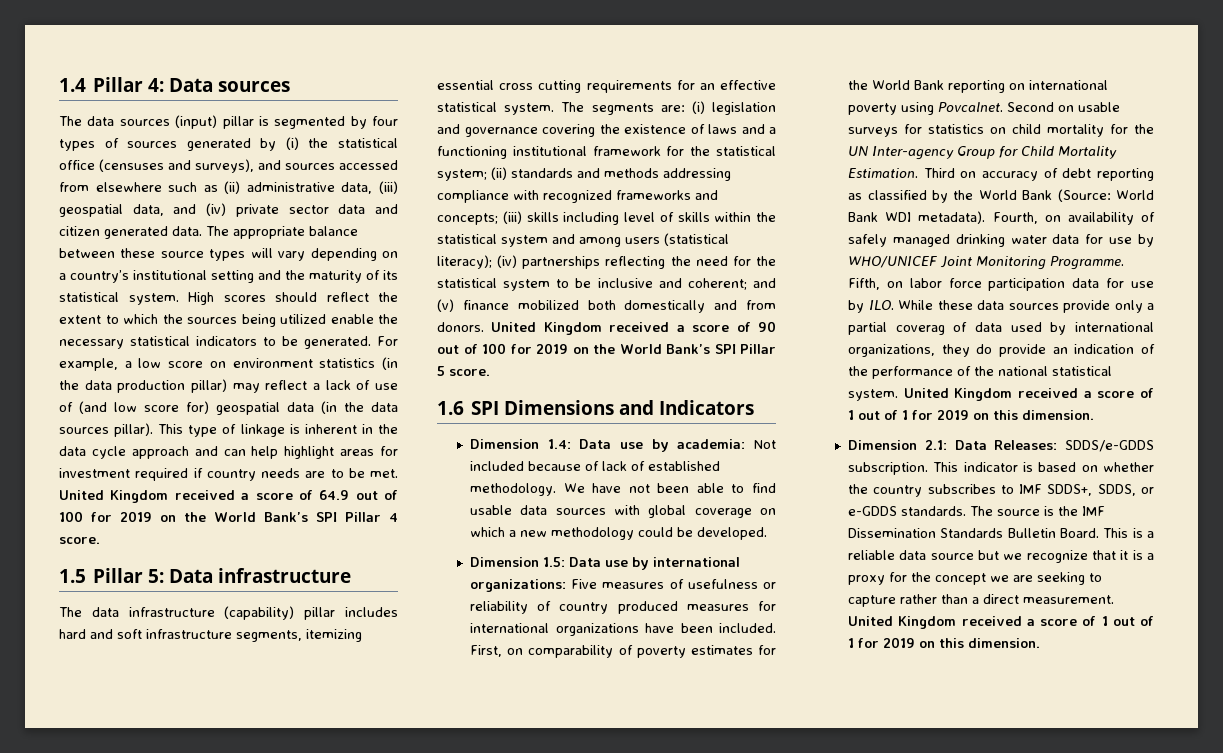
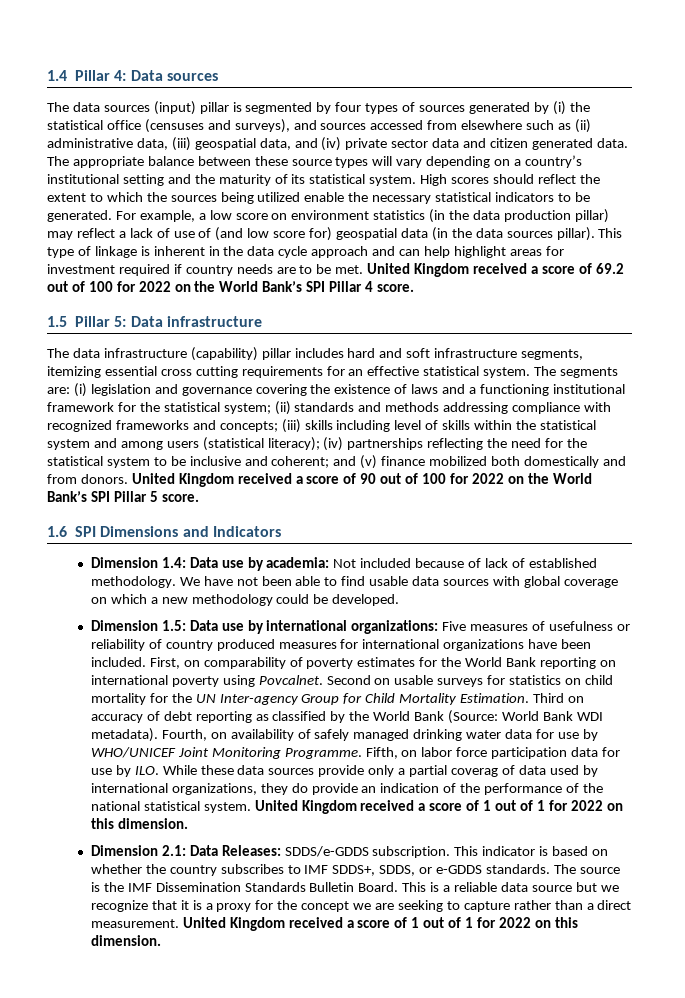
- United Kingdom received a score of 64.9 out of 100 for 2019 on the World Bank’s SPI Pillar 4 score.
+ United Kingdom received a score of 69.2 out of 100 for 2022 on the World Bank’s SPI Pillar 4 score.
- United Kingdom received a score of 90 out of 100 for 2019 on the World Bank’s SPI Pillar 5 score.
+ United Kingdom received a score of 90 out of 100 for 2022 on the World Bank’s SPI Pillar 5 score.
- Fifth, on labor force participation data for use by ILO. While these data sources provide only a partial coverag of data used by international organizations, they do provide an indication of the performance of the national statistical system. United Kingdom received a score of 1 out of 1 for 2019 on this dimension.
+ Fifth, on labor force participation data for use by ILO. While these data sources provide only a partial coverag of data used by international organizations, they do provide an indication of the performance of the national statistical system. United Kingdom received a score of 1 out of 1 for 2022 on this dimension.
- This is a reliable data source but we recognize that it is a proxy for the concept we are seeking to capture rather than a direct measurement. United Kingdom received a score of 1 out of 1 for 2019 on this dimension.
+ This is a reliable data source but we recognize that it is a proxy for the concept we are seeking to capture rather than a direct measurement. United Kingdom received a score of 1 out of 1 for 2022 on this dimension.

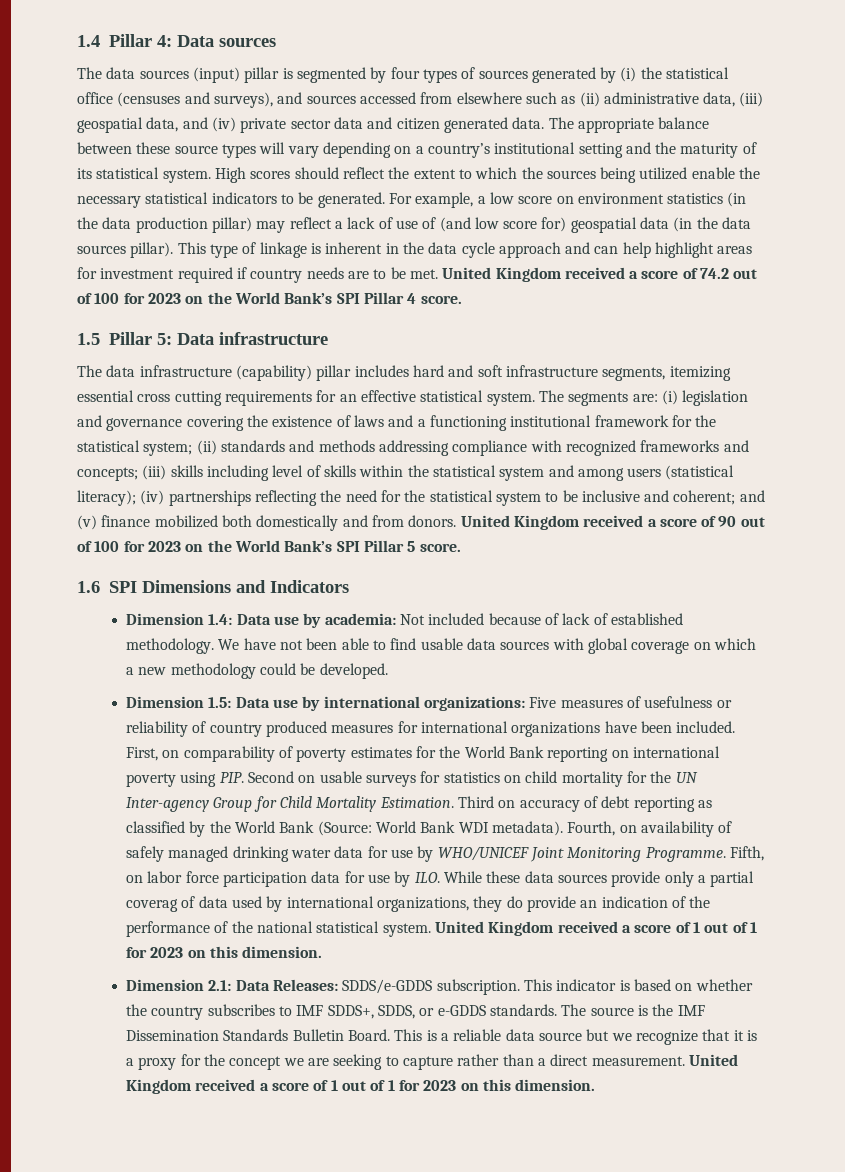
- United Kingdom received a score of 69.2 out of 100 for 2022 on the World Bank’s SPI Pillar 4 score.
+ United Kingdom received a score of 74.2 out of 100 for 2023 on the World Bank’s SPI Pillar 4 score.
- United Kingdom received a score of 90 out of 100 for 2022 on the World Bank’s SPI Pillar 5 score.
+ United Kingdom received a score of 90 out of 100 for 2023 on the World Bank’s SPI Pillar 5 score.
- First, on comparability of poverty estimates for the World Bank reporting on international poverty using Povcalnet. Second on usable surveys for statistics on child mortality for the UN Inter-agency Group for Child Mortality Estimation.
+ First, on comparability of poverty estimates for the World Bank reporting on international poverty using PIP. Second on usable surveys for statistics on child mortality for the UN Inter-agency Group for Child Mortality Estimation.
- Fifth, on labor force participation data for use by ILO. While these data sources provide only a partial coverag of data used by international organizations, they do provide an indication of the performance of the national statistical system. United Kingdom received a score of 1 out of 1 for 2022 on this dimension.
+ Fifth, on labor force participation data for use by ILO. While these data sources provide only a partial coverag of data used by international organizations, they do provide an indication of the performance of the national statistical system. United Kingdom received a score of 1 out of 1 for 2023 on this dimension.
- This is a reliable data source but we recognize that it is a proxy for the concept we are seeking to capture rather than a direct measurement. United Kingdom received a score of 1 out of 1 for 2022 on this dimension.
+ This is a reliable data source but we recognize that it is a proxy for the concept we are seeking to capture rather than a direct measurement. United Kingdom received a score of 1 out of 1 for 2023 on this dimension.

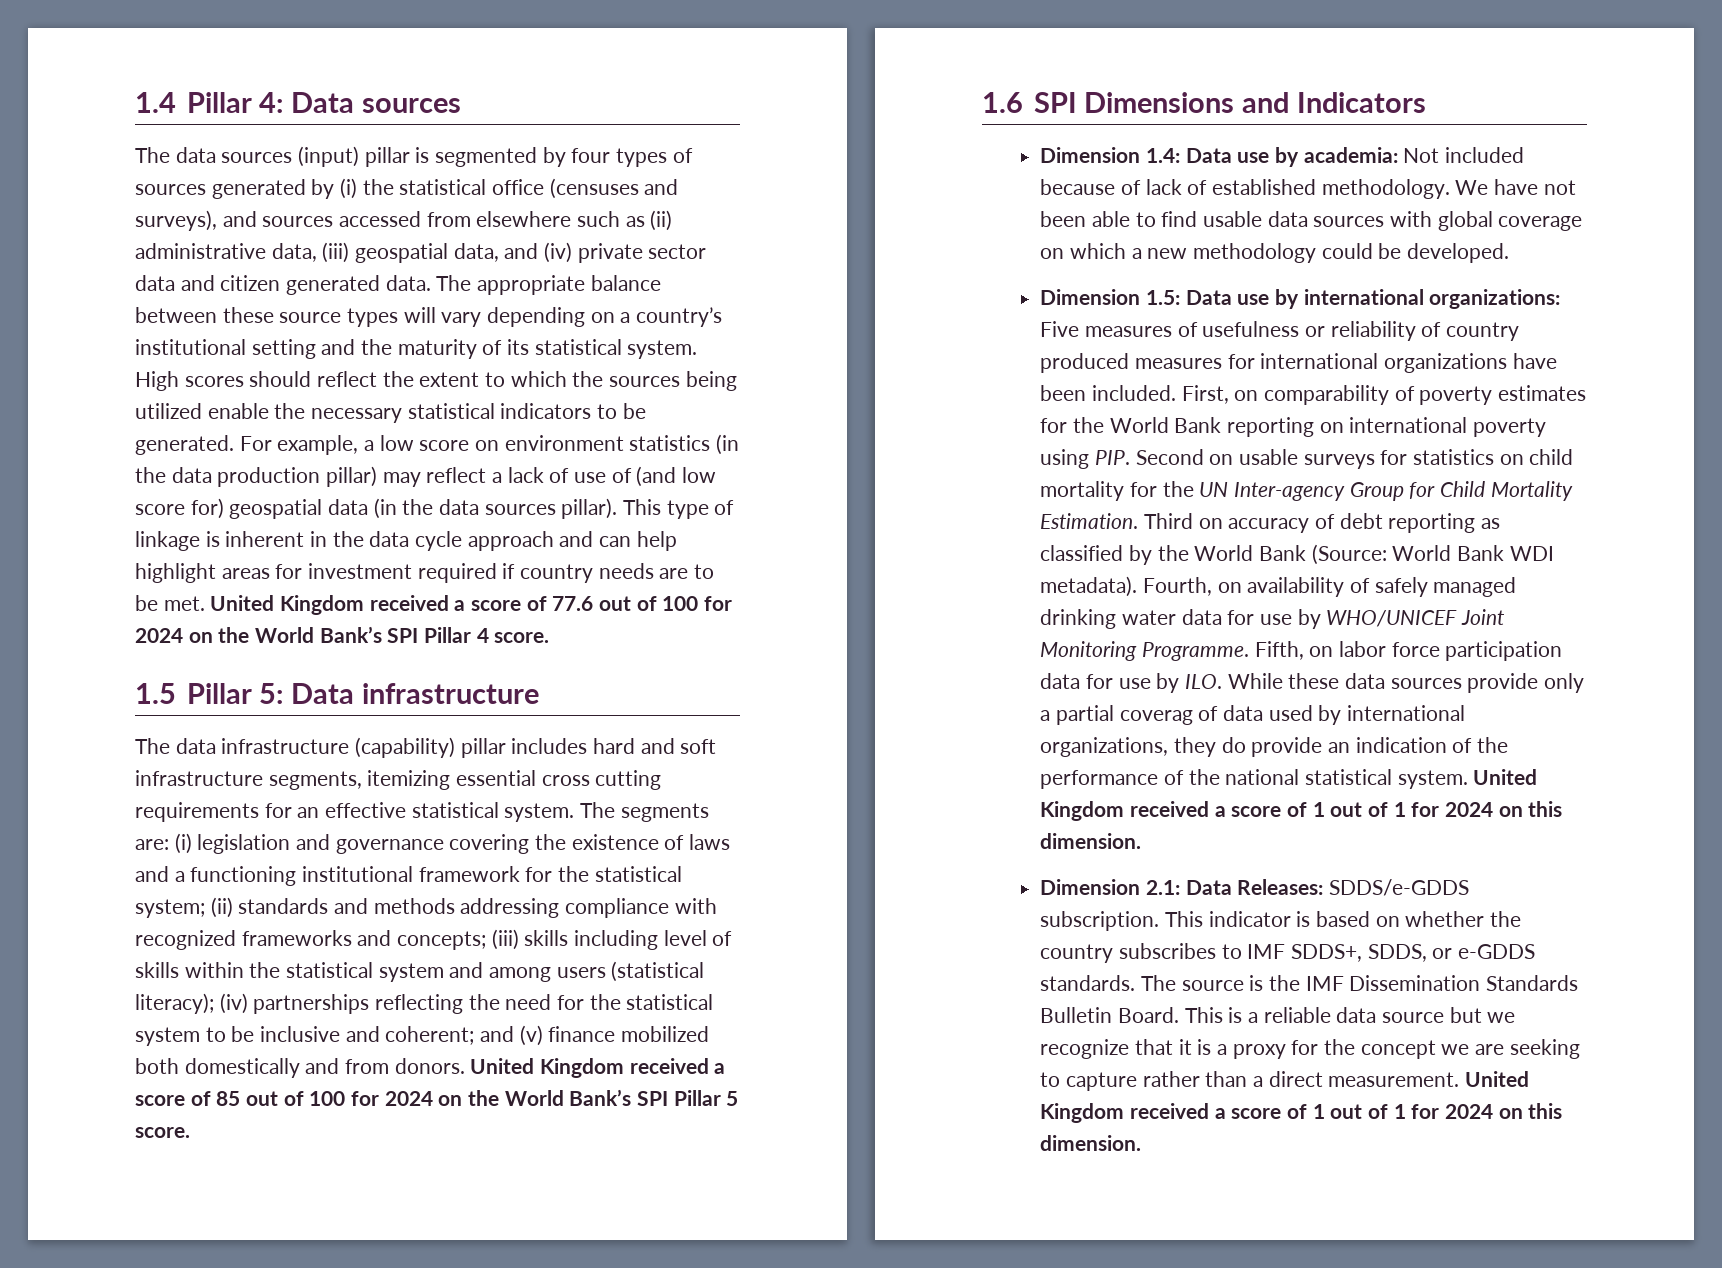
- United Kingdom received a score of 74.2 out of 100 for 2023 on the World Bank’s SPI Pillar 4 score.
+ United Kingdom received a score of 77.6 out of 100 for 2024 on the World Bank’s SPI Pillar 4 score.
- United Kingdom received a score of 90 out of 100 for 2023 on the World Bank’s SPI Pillar 5 score.
+ United Kingdom received a score of 85 out of 100 for 2024 on the World Bank’s SPI Pillar 5 score.
- Fifth, on labor force participation data for use by ILO. While these data sources provide only a partial coverag of data used by international organizations, they do provide an indication of the performance of the national statistical system. United Kingdom received a score of 1 out of 1 for 2023 on this dimension.
+ Fifth, on labor force participation data for use by ILO. While these data sources provide only a partial coverag of data used by international organizations, they do provide an indication of the performance of the national statistical system. United Kingdom received a score of 1 out of 1 for 2024 on this dimension.
- This is a reliable data source but we recognize that it is a proxy for the concept we are seeking to capture rather than a direct measurement. United Kingdom received a score of 1 out of 1 for 2023 on this dimension.
+ This is a reliable data source but we recognize that it is a proxy for the concept we are seeking to capture rather than a direct measurement. United Kingdom received a score of 1 out of 1 for 2024 on this dimension.

